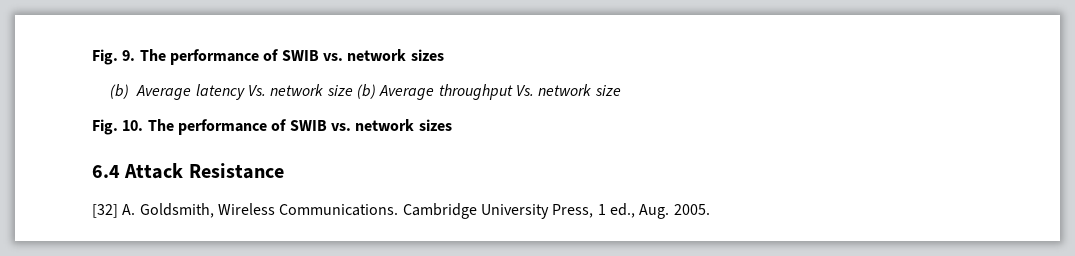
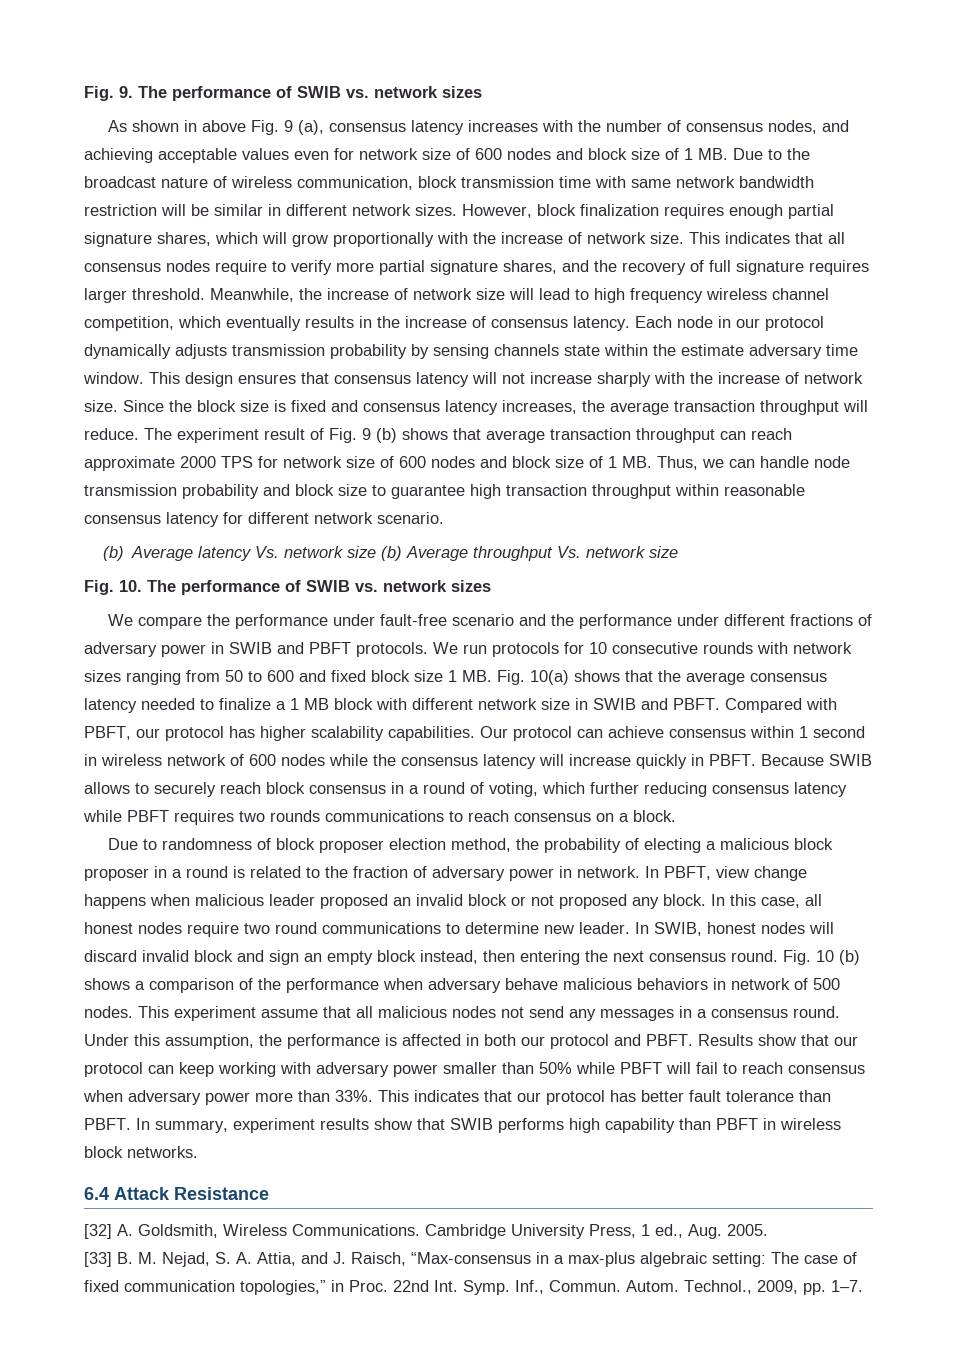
+ As shown in above Fig. 9 (a), consensus latency increases with the number of consensus nodes, and achieving acceptable values even for network size of 600 nodes and block size of 1 MB. Due to the broadcast nature of wireless communication, block transmission time with same network bandwidth restriction will be similar in different network sizes. However, block finalization requires enough partial signature shares, which will grow proportionally with the increase of network size. This indicates that all consensus nodes require to verify more partial signature shares, and the recovery of full signature requires larger threshold. Meanwhile, the increase of network size will lead to high frequency wireless channel competition, which eventually results in the increase of consensus latency. Each node in our protocol dynamically adjusts transmission probability by sensing channels state within the estimate adversary time window. This design ensures that consensus latency will not increase sharply with the increase of network size. Since the block size is fixed and consensus latency increases, the average transaction throughput will reduce. The experiment result of Fig. 9 (b) shows that average transaction throughput can reach approximate 2000 TPS for network size of 600 nodes and block size of 1 MB. Thus, we can handle node transmission probability and block size to guarantee high transaction throughput within reasonable consensus latency for different network scenario.
+ We compare the performance under fault-free scenario and the performance under different fractions of adversary power in SWIB and PBFT protocols. We run protocols for 10 consecutive rounds with network sizes ranging from 50 to 600 and fixed block size 1 MB. Fig. 10(a) shows that the average consensus latency needed to finalize a 1 MB block with different network size in SWIB and PBFT. Compared with PBFT, our protocol has higher scalability capabilities. Our protocol can achieve consensus within 1 second in wireless network of 600 nodes while the consensus latency will increase quickly in PBFT. Because SWIB allows to securely reach block consensus in a round of voting, which further reducing consensus latency while PBFT requires two rounds communications to reach consensus on a block.
+ Due to randomness of block proposer election method, the probability of electing a malicious block proposer in a round is related to the fraction of adversary power in network. In PBFT, view change happens when malicious leader proposed an invalid block or not proposed any block. In this case, all honest nodes require two round communications to determine new leader. In SWIB, honest nodes will discard invalid block and sign an empty block instead, then entering the next consensus round. Fig. 10 (b) shows a comparison of the performance when adversary behave malicious behaviors in network of 500 nodes. This experiment assume that all malicious nodes not send any messages in a consensus round. Under this assumption, the performance is affected in both our protocol and PBFT. Results show that our protocol can keep working with adversary power smaller than 50% while PBFT will fail to reach consensus when adversary power more than 33%. This indicates that our protocol has better fault tolerance than PBFT. In summary, experiment results show that SWIB performs high capability than PBFT in wireless block networks.
+ [33] B. M. Nejad, S. A. Attia, and J. Raisch, “Max-consensus in a max-plus algebraic setting: The case of fixed communication topologies,” in Proc. 22nd Int. Symp. Inf., Commun. Autom. Technol., 2009, pp. 1–7.

